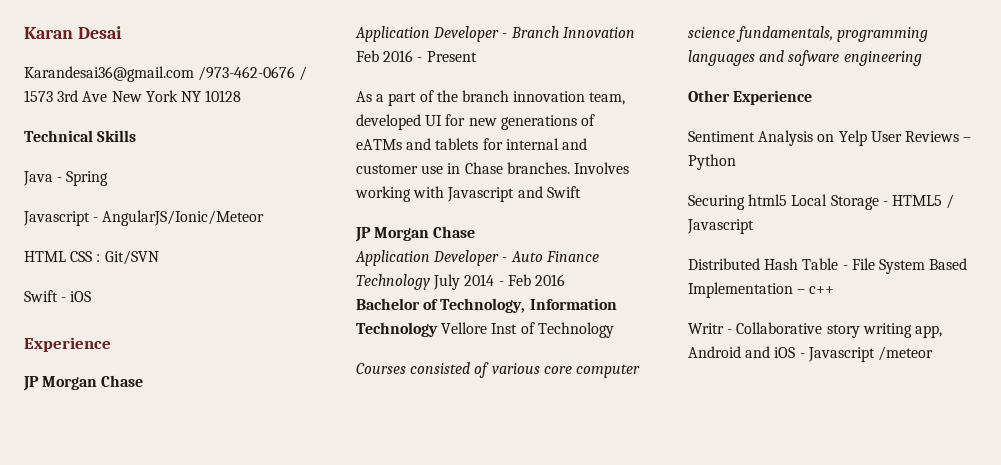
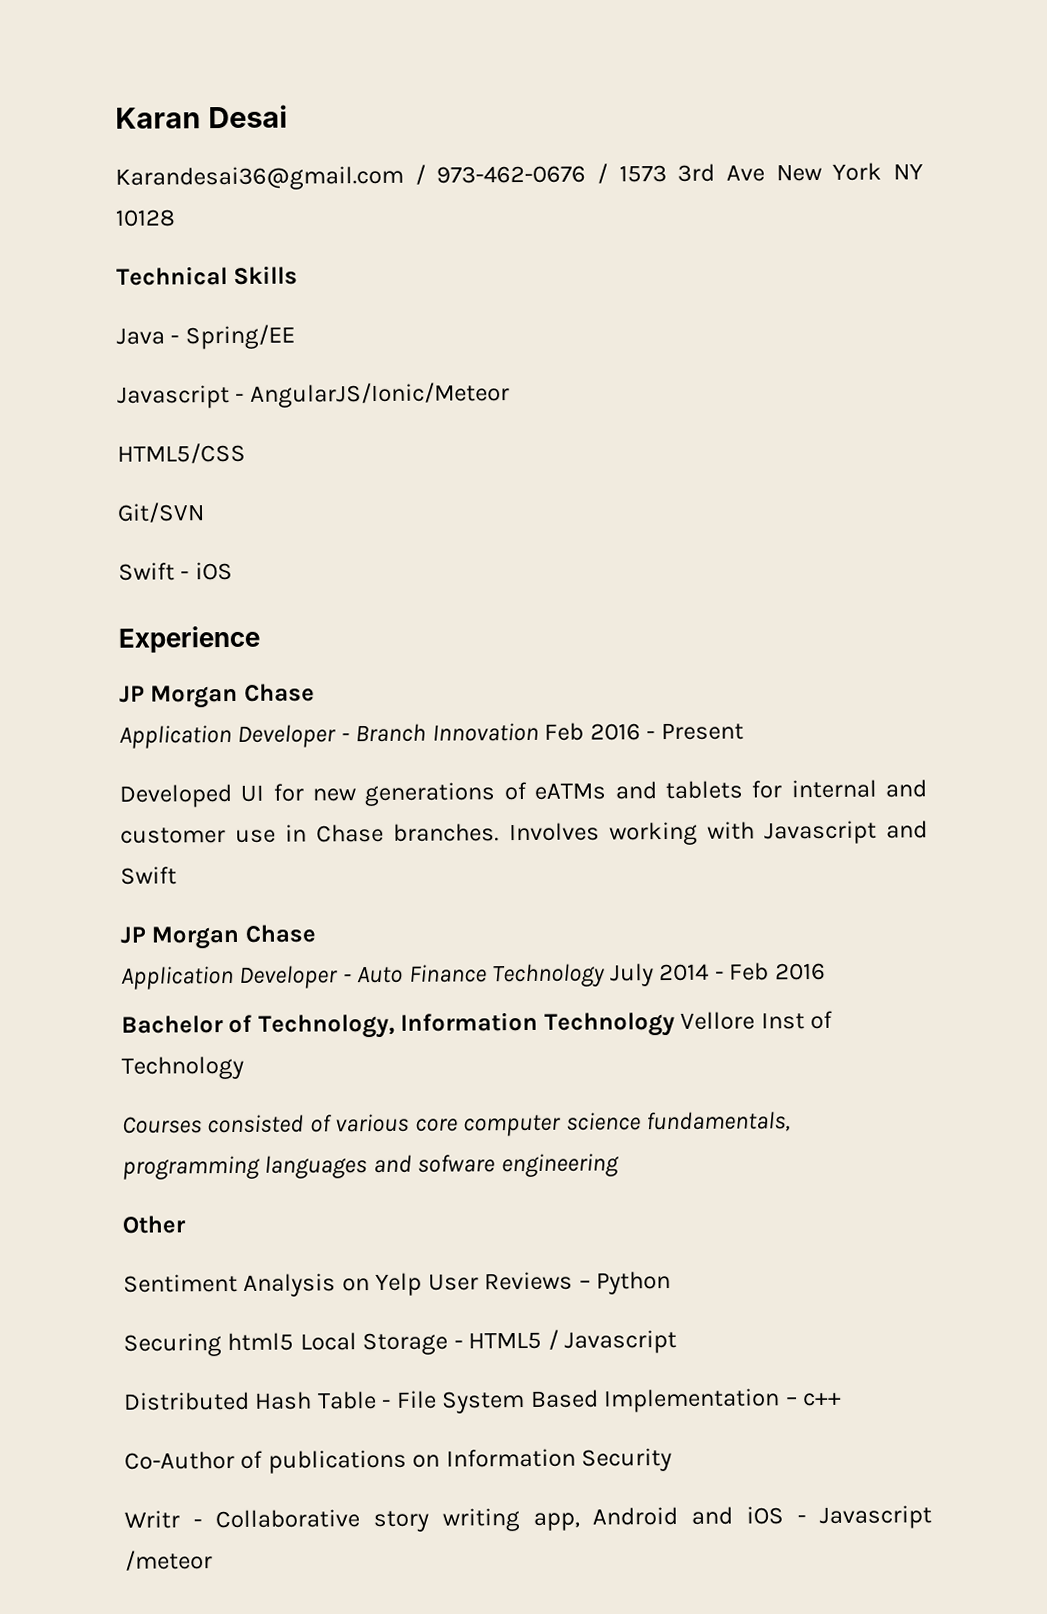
- Karandesai36@gmail.com /973-462-0676 / 1573 3rd Ave New York NY 10128
+ Karandesai36@gmail.com / 973-462-0676 / 1573 3rd Ave New York NY 10128
- Java - Spring
+ Java - Spring/EE
- HTML CSS : Git/SVN
+ HTML5/CSS
+ Git/SVN
- As a part of the branch innovation team, developed UI for new generations of eATMs and tablets for internal and customer use in Chase branches.
+ Developed UI for new generations of eATMs and tablets for internal and customer use in Chase branches.
- Other Experience
+ Other
+ Co-Author of publications on Information Security

